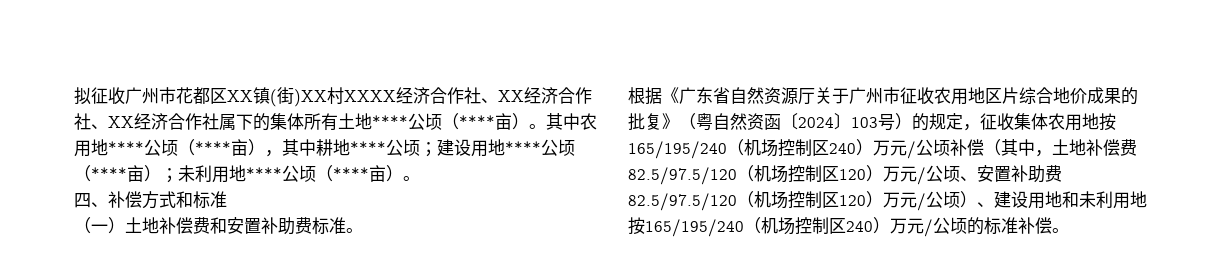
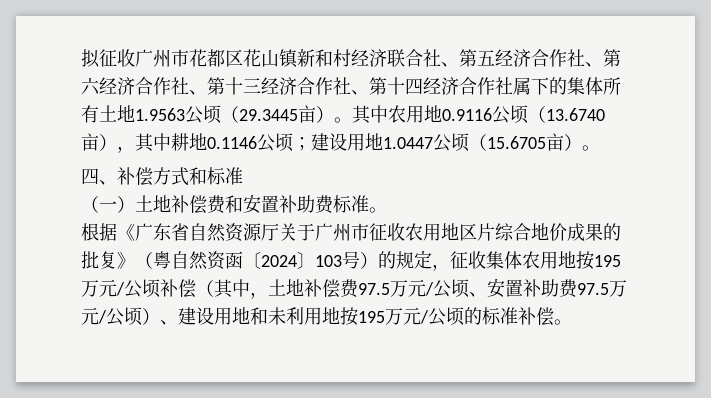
- 拟征收广州市花都区XX镇(街)XX村XXXX经济合作社、XX经济合作社、XX经济合作社属下的集体所有土地****公顷（****亩）。
+ 拟征收广州市花都区花山镇新和村经济联合社、第五经济合作社、第六经济合作社、第十三经济合作社、第十四经济合作社属下的集体所有土地1.9563公顷（29.3445亩）。
- 其中农用地****公顷（****亩），其中耕地****公顷；建设用地****公顷（****亩）；未利用地****公顷（****亩）。
+ 其中农用地0.9116公顷（13.6740亩），其中耕地0.1146公顷；建设用地1.0447公顷（15.6705亩）。
- 根据《广东省自然资源厅关于广州市征收农用地区片综合地价成果的批复》（粤自然资函〔2024〕103号）的规定，征收集体农用地按165/195/240（机场控制区240）万元/公顷补偿（其中，土地补偿费82.5/97.5/120（机场控制区120）万元/公顷、安置补助费82.5/97.5/120（机场控制区120）万元/公顷）、建设用地和未利用地按165/195/240（机场控制区240）万元/公顷的标准补偿。
+ 根据《广东省自然资源厅关于广州市征收农用地区片综合地价成果的批复》（粤自然资函〔2024〕103号）的规定，征收集体农用地按195万元/公顷补偿（其中，土地补偿费97.5万元/公顷、安置补助费97.5万元/公顷）、建设用地和未利用地按195万元/公顷的标准补偿。

